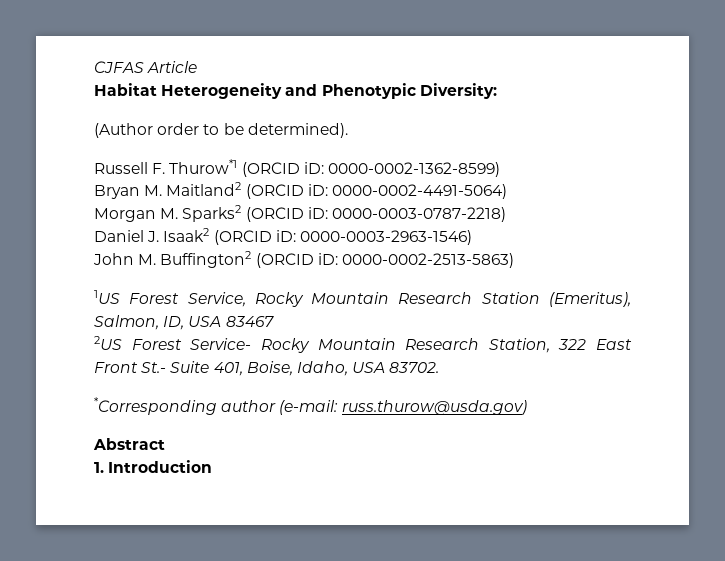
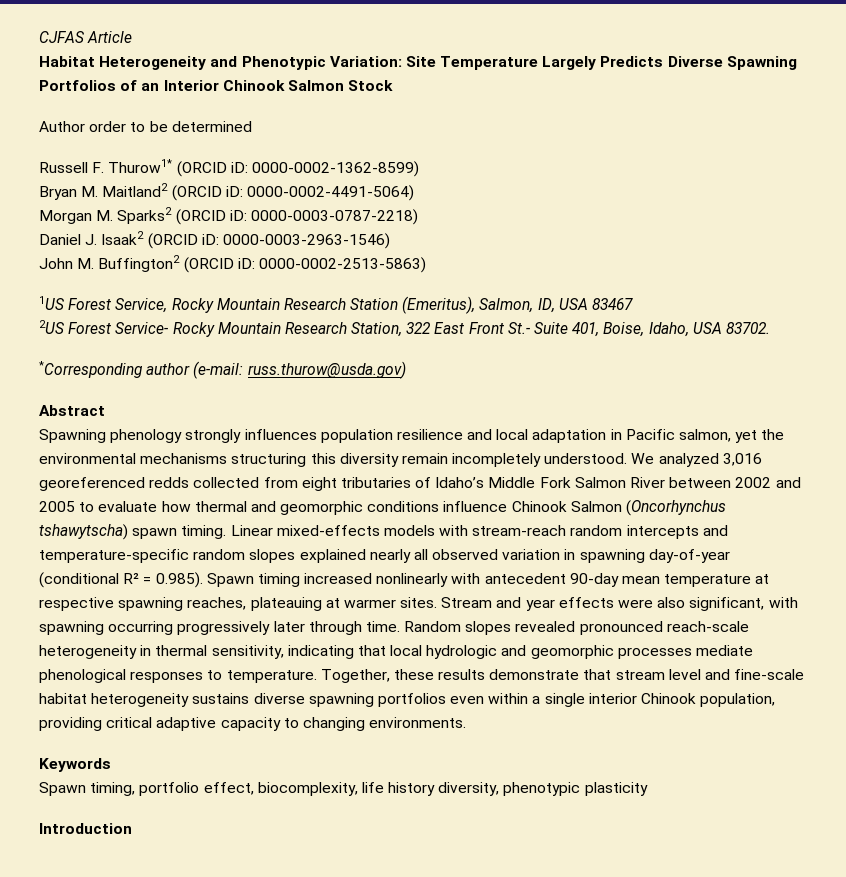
- Habitat Heterogeneity and Phenotypic Diversity:
- (Author order to be determined).
+ Habitat Heterogeneity and Phenotypic Variation: Site Temperature Largely Predicts Diverse Spawning Portfolios of an Interior Chinook Salmon Stock
+ Author order to be determined
- Russell F. Thurow*1 (ORCID iD: 0000-0002-1362-8599)
+ Russell F. Thurow1* (ORCID iD: 0000-0002-1362-8599)
- 1. Introduction
+ Spawning phenology strongly influences population resilience and local adaptation in Pacific salmon, yet the environmental mechanisms structuring this diversity remain incompletely understood. We analyzed 3,016 georeferenced redds collected from eight tributaries of Idaho’s Middle Fork Salmon River between 2002 and 2005 to evaluate how thermal and geomorphic conditions influence Chinook Salmon (Oncorhynchus tshawytscha) spawn timing. Linear mixed-effects models with stream-reach random intercepts and temperature-specific random slopes explained nearly all observed variation in spawning day-of-year (conditional R² = 0.985). Spawn timing increased nonlinearly with antecedent 90-day mean temperature at respective spawning reaches, plateauing at warmer sites. Stream and year effects were also significant, with spawning occurring progressively later through time. Random slopes revealed pronounced reach-scale heterogeneity in thermal sensitivity, indicating that local hydrologic and geomorphic processes mediate phenological responses to temperature. Together, these results demonstrate that stream level and fine-scale habitat heterogeneity sustains diverse spawning portfolios even within a single interior Chinook population, providing critical adaptive capacity to changing environments.
+ Keywords
+ Spawn timing, portfolio effect, biocomplexity, life history diversity, phenotypic plasticity
+ Introduction

